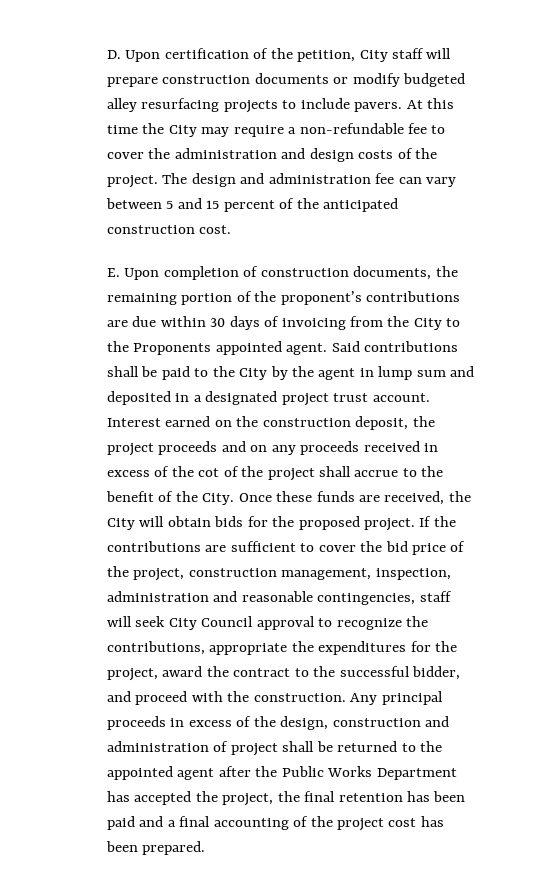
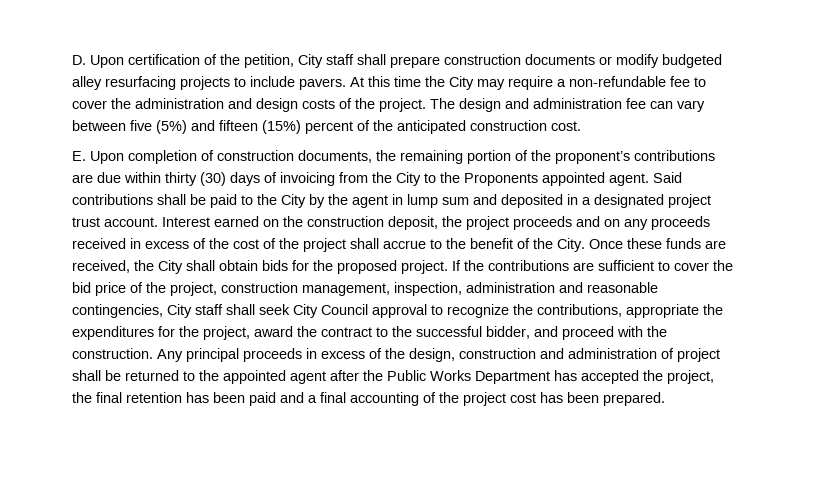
- D. Upon certification of the petition, City staff will prepare construction documents or modify budgeted alley resurfacing projects to include pavers.
+ D. Upon certification of the petition, City staff shall prepare construction documents or modify budgeted alley resurfacing projects to include pavers.
- The design and administration fee can vary between 5 and 15 percent of the anticipated construction cost.
+ The design and administration fee can vary between five (5%) and fifteen (15%) percent of the anticipated construction cost.
- E. Upon completion of construction documents, the remaining portion of the proponent’s contributions are due within 30 days of invoicing from the City to the Proponents appointed agent.
+ E. Upon completion of construction documents, the remaining portion of the proponent’s contributions are due within thirty (30) days of invoicing from the City to the Proponents appointed agent.
- Interest earned on the construction deposit, the project proceeds and on any proceeds received in excess of the cot of the project shall accrue to the benefit of the City.
+ Interest earned on the construction deposit, the project proceeds and on any proceeds received in excess of the cost of the project shall accrue to the benefit of the City.
- Once these funds are received, the City will obtain bids for the proposed project.
+ Once these funds are received, the City shall obtain bids for the proposed project.
- If the contributions are sufficient to cover the bid price of the project, construction management, inspection, administration and reasonable contingencies, staff will seek City Council approval to recognize the contributions, appropriate the expenditures for the project, award the contract to the successful bidder, and proceed with the construction.
+ If the contributions are sufficient to cover the bid price of the project, construction management, inspection, administration and reasonable contingencies, City staff shall seek City Council approval to recognize the contributions, appropriate the expenditures for the project, award the contract to the successful bidder, and proceed with the construction.

